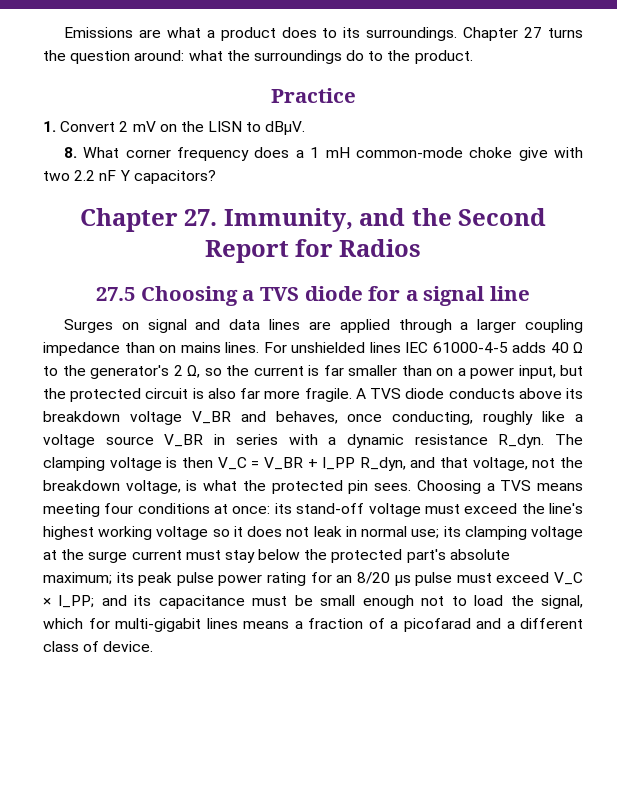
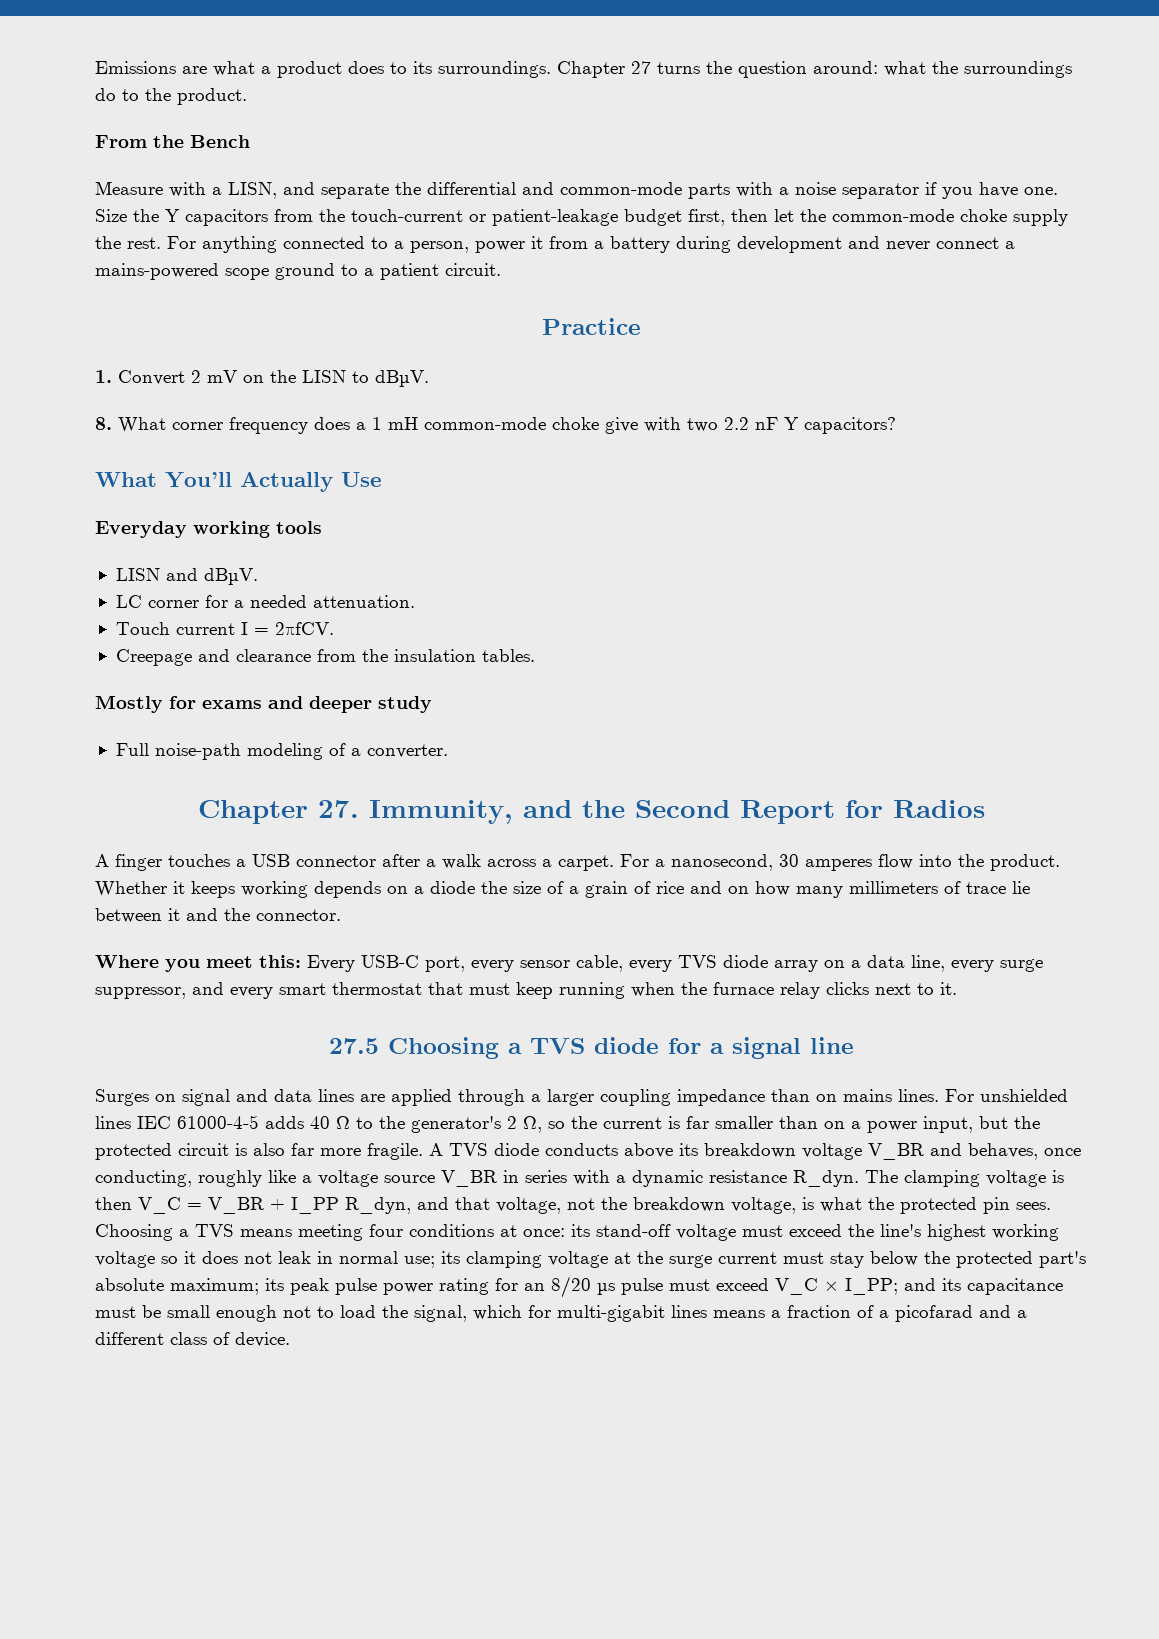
+ From the Bench
+ Measure with a LISN, and separate the differential and common-mode parts with a noise separator if you have one. Size the Y capacitors from the touch-current or patient-leakage budget first, then let the common-mode choke supply the rest. For anything connected to a person, power it from a battery during development and never connect a mains-powered scope ground to a patient circuit.
+ What You’ll Actually Use
+ Everyday working tools
+ LISN and dBµV.
+ LC corner for a needed attenuation.
+ Touch current I = 2πfCV.
+ Creepage and clearance from the insulation tables.
+ Mostly for exams and deeper study
+ Full noise-path modeling of a converter.
+ A finger touches a USB connector after a walk across a carpet. For a nanosecond, 30 amperes flow into the product. Whether it keeps working depends on a diode the size of a grain of rice and on how many millimeters of trace lie between it and the connector.
+ Where you meet this: Every USB-C port, every sensor cable, every TVS diode array on a data line, every surge suppressor, and every smart thermostat that must keep running when the furnace relay clicks next to it.

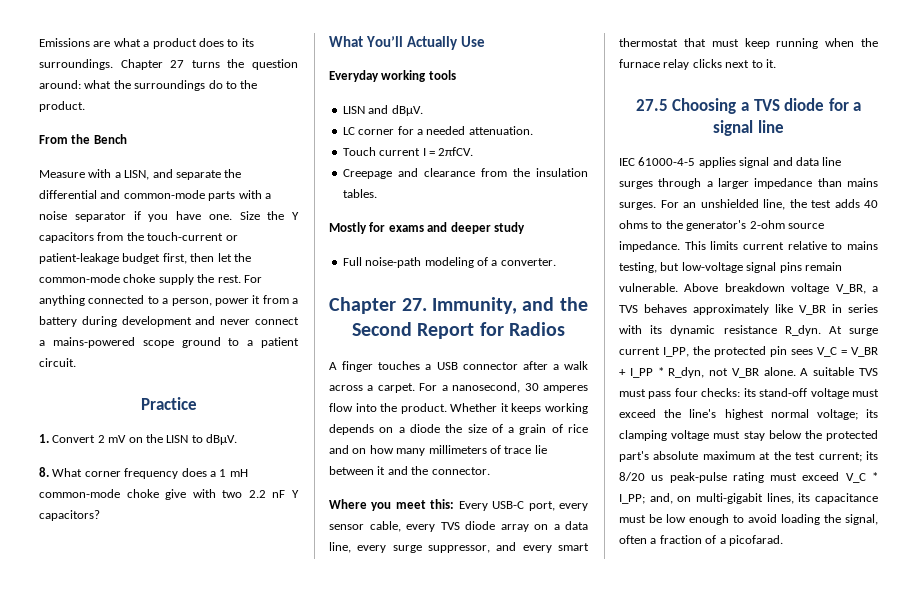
- Surges on signal and data lines are applied through a larger coupling impedance than on mains lines. For unshielded lines IEC 61000-4-5 adds 40 Ω to the generator's 2 Ω, so the current is far smaller than on a power input, but the protected circuit is also far more fragile. A TVS diode conducts above its breakdown voltage V_BR and behaves, once conducting, roughly like a voltage source V_BR in series with a dynamic resistance R_dyn.
+ IEC 61000-4-5 applies signal and data line surges through a larger impedance than mains surges. For an unshielded line, the test adds 40 ohms to the generator's 2-ohm source impedance. This limits current relative to mains testing, but low-voltage signal pins remain vulnerable. Above breakdown voltage V_BR, a TVS behaves approximately like V_BR in series with its dynamic resistance R_dyn.
- The clamping voltage is then V_C = V_BR + I_PP R_dyn, and that voltage, not the breakdown voltage, is what the protected pin sees. Choosing a TVS means meeting four conditions at once: its stand-off voltage must exceed the line's highest working voltage so it does not leak in normal use; its clamping voltage at the surge current must stay below the protected part's absolute maximum; its peak pulse power rating for an 8/20 µs pulse must exceed V_C × I_PP; and its capacitance must be small enough not to load the signal, which for multi-gigabit lines means a fraction of a picofarad and a different class of device.
+ At surge current I_PP, the protected pin sees V_C = V_BR + I_PP * R_dyn, not V_BR alone. A suitable TVS must pass four checks: its stand-off voltage must exceed the line's highest normal voltage; its clamping voltage must stay below the protected part's absolute maximum at the test current; its 8/20 us peak-pulse rating must exceed V_C * I_PP; and, on multi-gigabit lines, its capacitance must be low enough to avoid loading the signal, often a fraction of a picofarad.

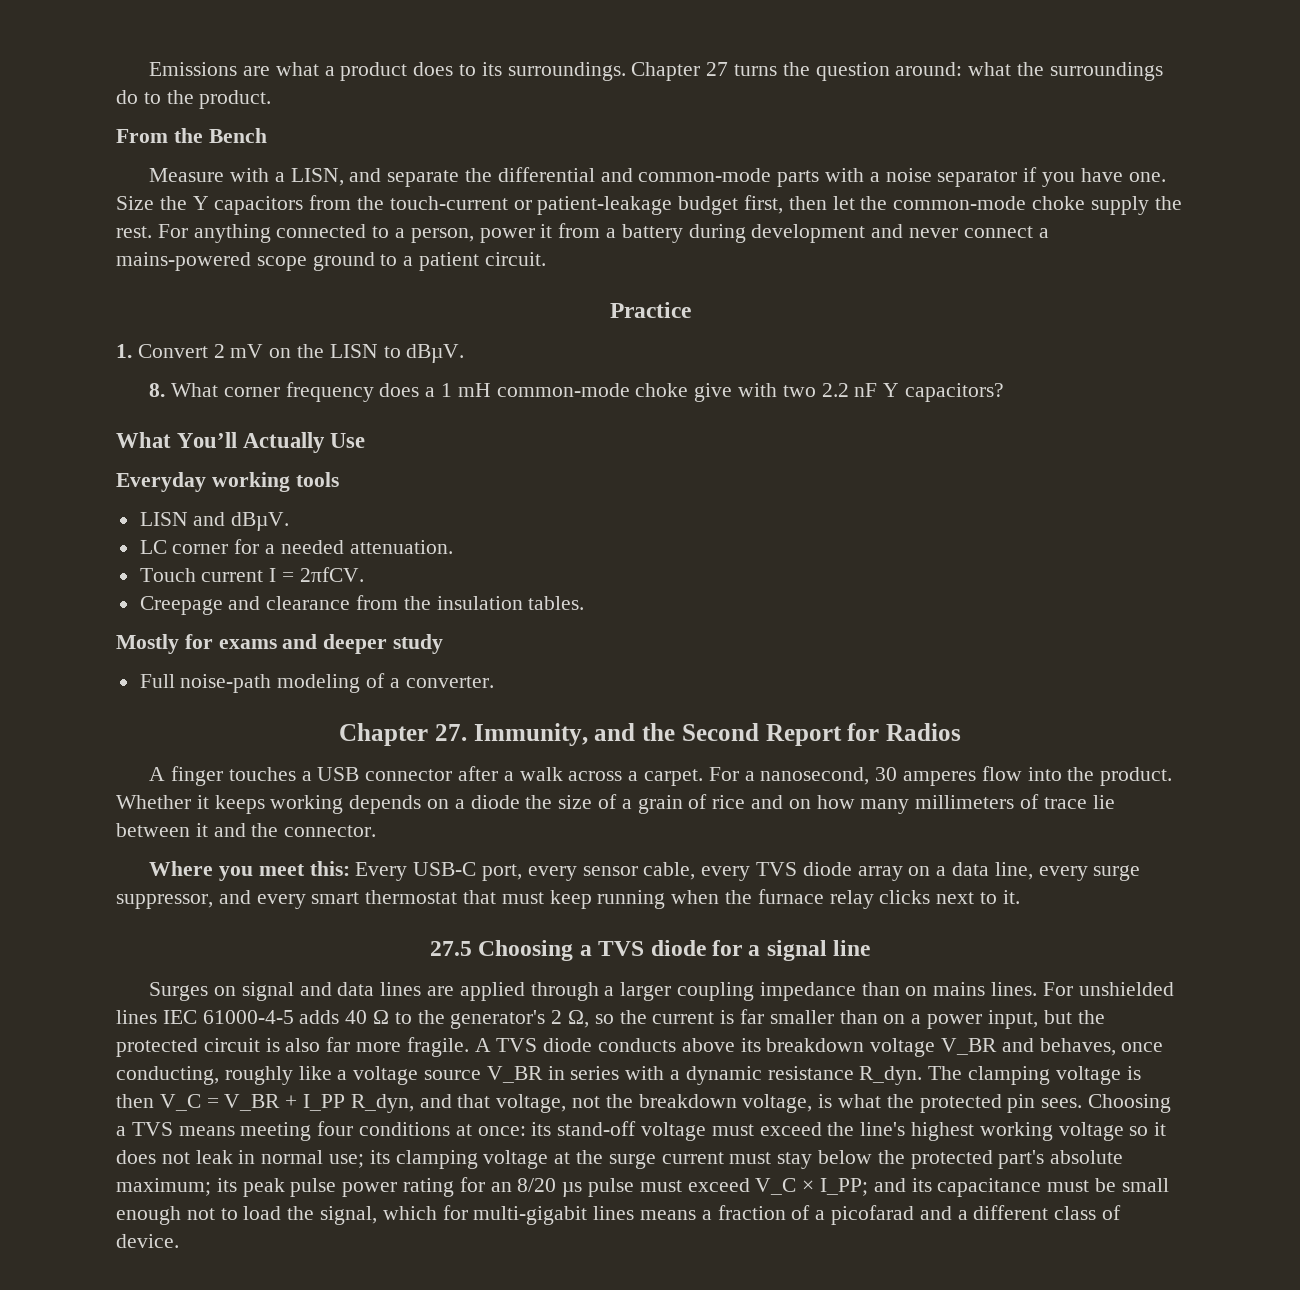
- IEC 61000-4-5 applies signal and data line surges through a larger impedance than mains surges. For an unshielded line, the test adds 40 ohms to the generator's 2-ohm source impedance. This limits current relative to mains testing, but low-voltage signal pins remain vulnerable. Above breakdown voltage V_BR, a TVS behaves approximately like V_BR in series with its dynamic resistance R_dyn.
+ Surges on signal and data lines are applied through a larger coupling impedance than on mains lines. For unshielded lines IEC 61000-4-5 adds 40 Ω to the generator's 2 Ω, so the current is far smaller than on a power input, but the protected circuit is also far more fragile. A TVS diode conducts above its breakdown voltage V_BR and behaves, once conducting, roughly like a voltage source V_BR in series with a dynamic resistance R_dyn.
- At surge current I_PP, the protected pin sees V_C = V_BR + I_PP * R_dyn, not V_BR alone. A suitable TVS must pass four checks: its stand-off voltage must exceed the line's highest normal voltage; its clamping voltage must stay below the protected part's absolute maximum at the test current; its 8/20 us peak-pulse rating must exceed V_C * I_PP; and, on multi-gigabit lines, its capacitance must be low enough to avoid loading the signal, often a fraction of a picofarad.
+ The clamping voltage is then V_C = V_BR + I_PP R_dyn, and that voltage, not the breakdown voltage, is what the protected pin sees. Choosing a TVS means meeting four conditions at once: its stand-off voltage must exceed the line's highest working voltage so it does not leak in normal use; its clamping voltage at the surge current must stay below the protected part's absolute maximum; its peak pulse power rating for an 8/20 µs pulse must exceed V_C × I_PP; and its capacitance must be small enough not to load the signal, which for multi-gigabit lines means a fraction of a picofarad and a different class of device.

